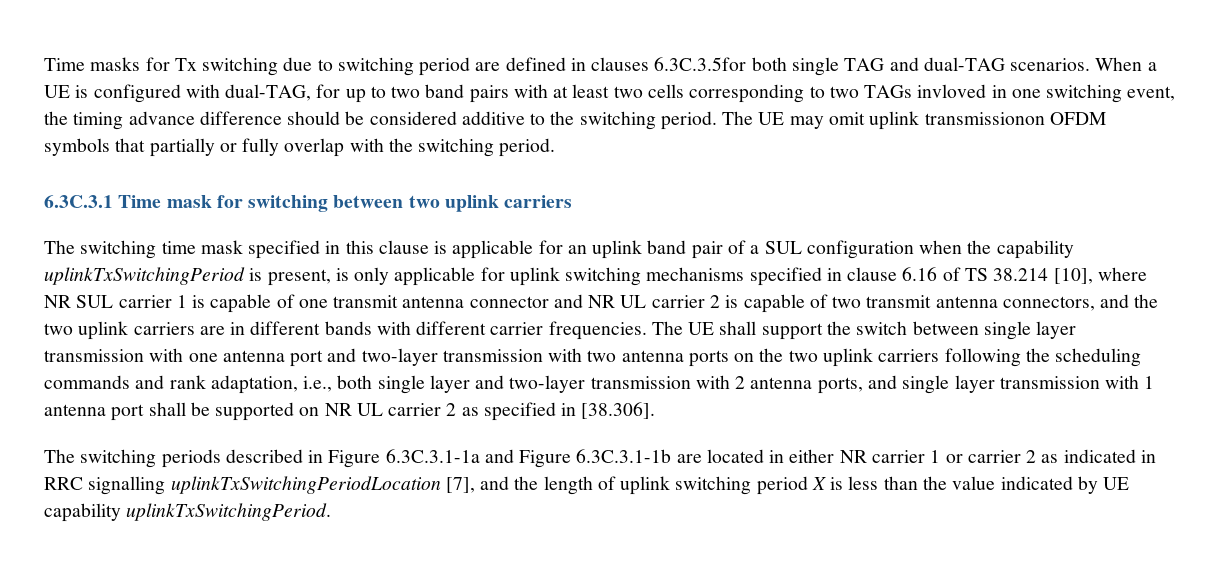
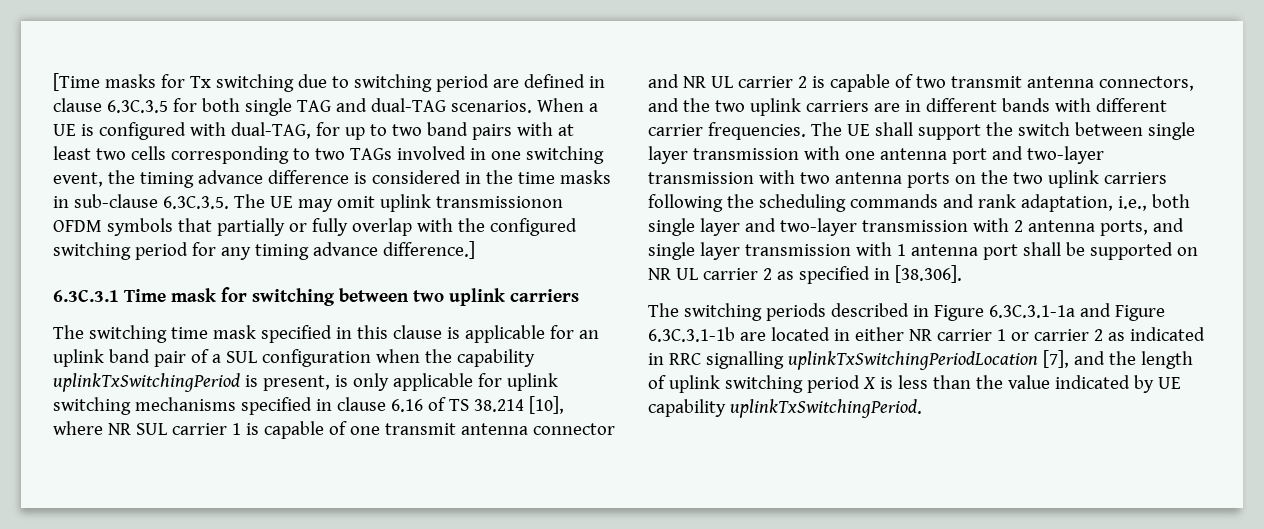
- Time masks for Tx switching due to switching period are defined in clauses 6.3C.3.5for both single TAG and dual-TAG scenarios.
+ [Time masks for Tx switching due to switching period are defined in clause 6.3C.3.5 for both single TAG and dual-TAG scenarios.
- When a UE is configured with dual-TAG, for up to two band pairs with at least two cells corresponding to two TAGs invloved in one switching event, the timing advance difference should be considered additive to the switching period. The UE may omit uplink transmissionon OFDM symbols that partially or fully overlap with the switching period.
+ When a UE is configured with dual-TAG, for up to two band pairs with at least two cells corresponding to two TAGs involved in one switching event, the timing advance difference is considered in the time masks in sub-clause 6.3C.3.5. The UE may omit uplink transmissionon OFDM symbols that partially or fully overlap with the configured switching period for any timing advance difference.]

